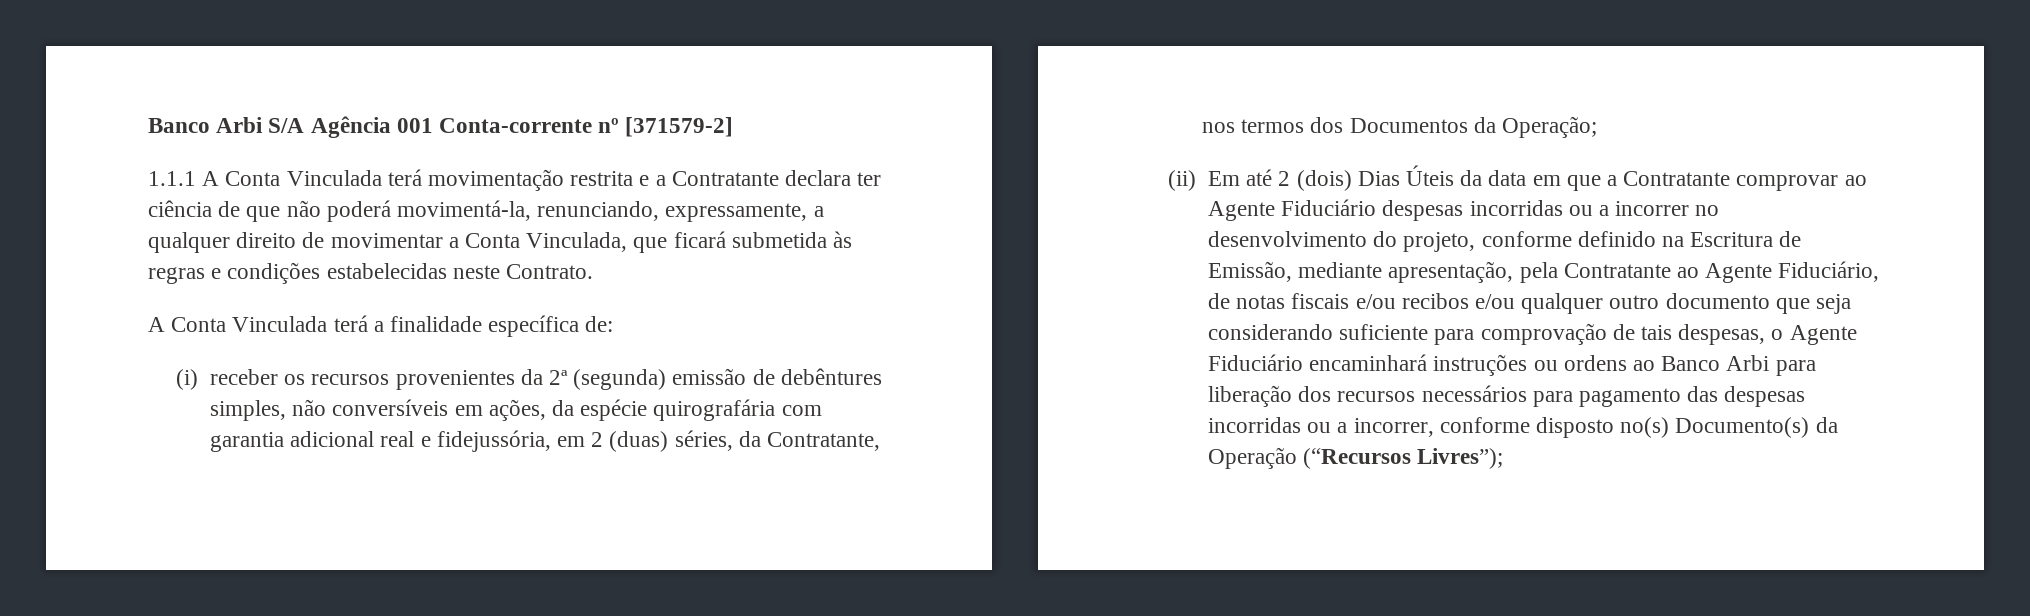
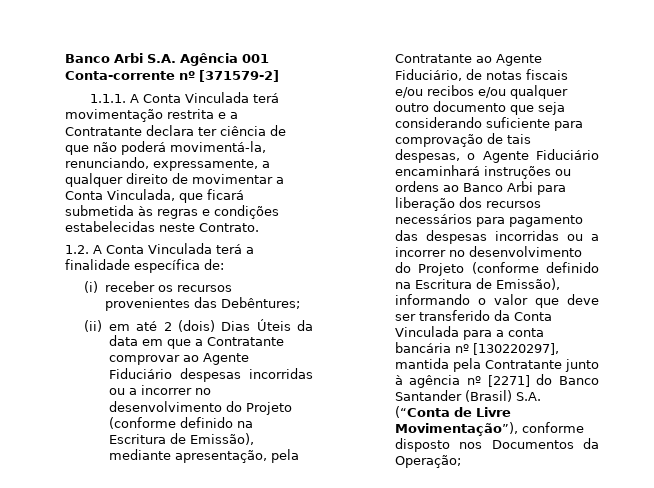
- Banco Arbi S/A Agência 001 Conta-corrente nº [371579-2]
+ Banco Arbi S.A. Agência 001 Conta-corrente nº [371579-2]
- 1.1.1 A Conta Vinculada terá movimentação restrita e a Contratante declara ter ciência de que não poderá movimentá-la, renunciando, expressamente, a qualquer direito de movimentar a Conta Vinculada, que ficará submetida às regras e condições estabelecidas neste Contrato.
+ 1.1.1. A Conta Vinculada terá movimentação restrita e a Contratante declara ter ciência de que não poderá movimentá-la, renunciando, expressamente, a qualquer direito de movimentar a Conta Vinculada, que ficará submetida às regras e condições estabelecidas neste Contrato.
- A Conta Vinculada terá a finalidade específica de:
+ 1.2. A Conta Vinculada terá a finalidade específica de:
- (i) receber os recursos provenientes da 2ª (segunda) emissão de debêntures simples, não conversíveis em ações, da espécie quirografária com garantia adicional real e fidejussória, em 2 (duas) séries, da Contratante, nos termos dos Documentos da Operação;
+ (i) receber os recursos provenientes das Debêntures;
- (ii) Em até 2 (dois) Dias Úteis da data em que a Contratante comprovar ao Agente Fiduciário despesas incorridas ou a incorrer no desenvolvimento do projeto, conforme definido na Escritura de Emissão, mediante apresentação, pela Contratante ao Agente Fiduciário, de notas fiscais e/ou recibos e/ou qualquer outro documento que seja considerando suficiente para comprovação de tais despesas, o Agente Fiduciário encaminhará instruções ou ordens ao Banco Arbi para liberação dos recursos necessários para pagamento das despesas incorridas ou a incorrer, conforme disposto no(s) Documento(s) da Operação (“Recursos Livres”);
+ (ii) em até 2 (dois) Dias Úteis da data em que a Contratante comprovar ao Agente Fiduciário despesas incorridas ou a incorrer no desenvolvimento do Projeto (conforme definido na Escritura de Emissão), mediante apresentação, pela Contratante ao Agente Fiduciário, de notas fiscais e/ou recibos e/ou qualquer outro documento que seja considerando suficiente para comprovação de tais despesas, o Agente Fiduciário encaminhará instruções ou ordens ao Banco Arbi para liberação dos recursos necessários para pagamento das despesas incorridas ou a incorrer no desenvolvimento do Projeto (conforme definido na Escritura de Emissão), informando o valor que deve ser transferido da Conta Vinculada para a conta bancária nº [130220297], mantida pela Contratante junto à agência nº [2271] do Banco Santander (Brasil) S.A. (“Conta de Livre Movimentação”), conforme disposto nos Documentos da Operação;

